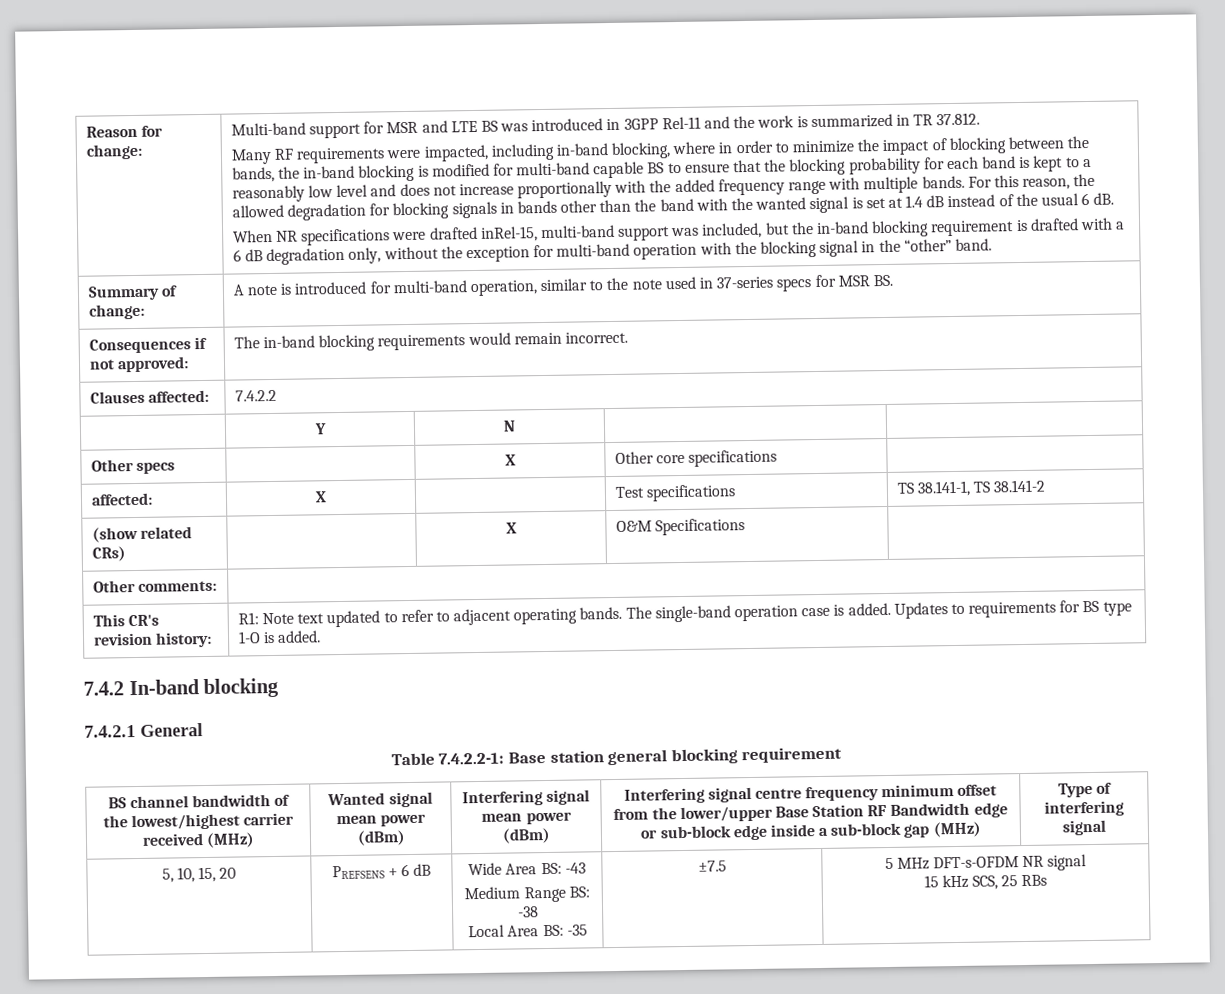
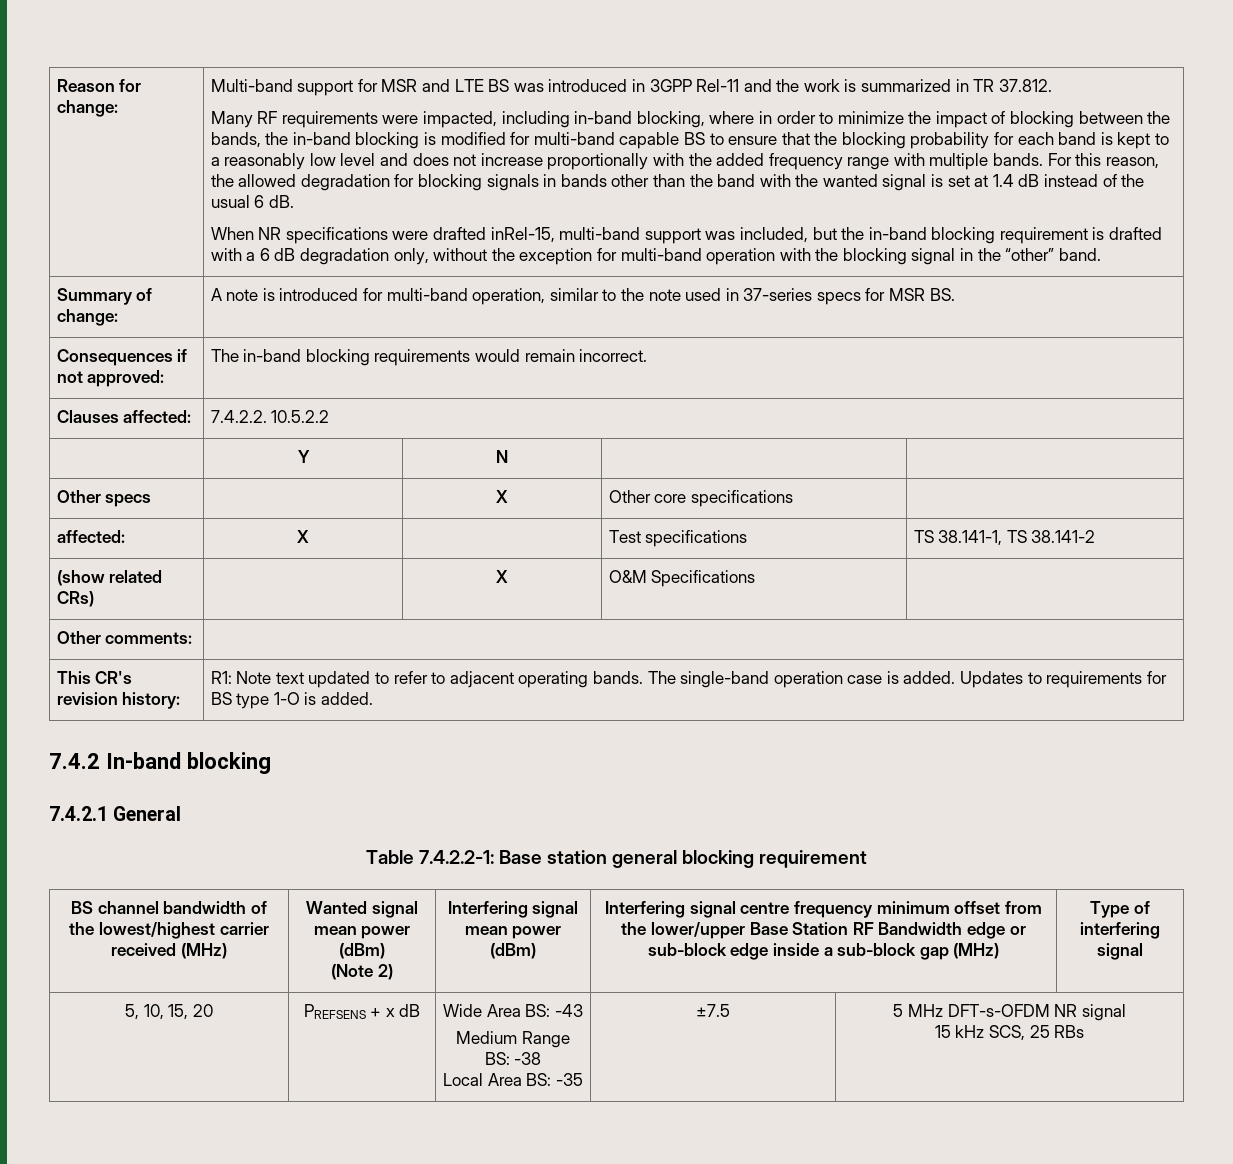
- Clauses affected: | 7.4.2.2
+ Clauses affected: | 7.4.2.2. 10.5.2.2
+ (Note 2)
- 5, 10, 15, 20 | PREFSENS + 6 dB | Wide Area BS: -43
+ 5, 10, 15, 20 | PREFSENS + x dB | Wide Area BS: -43

